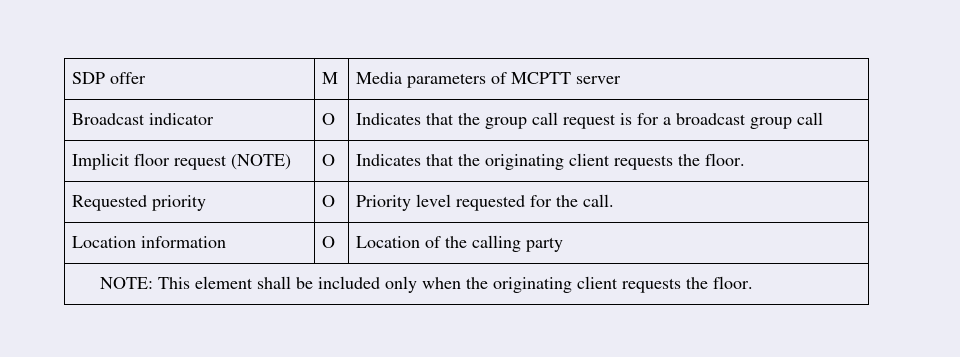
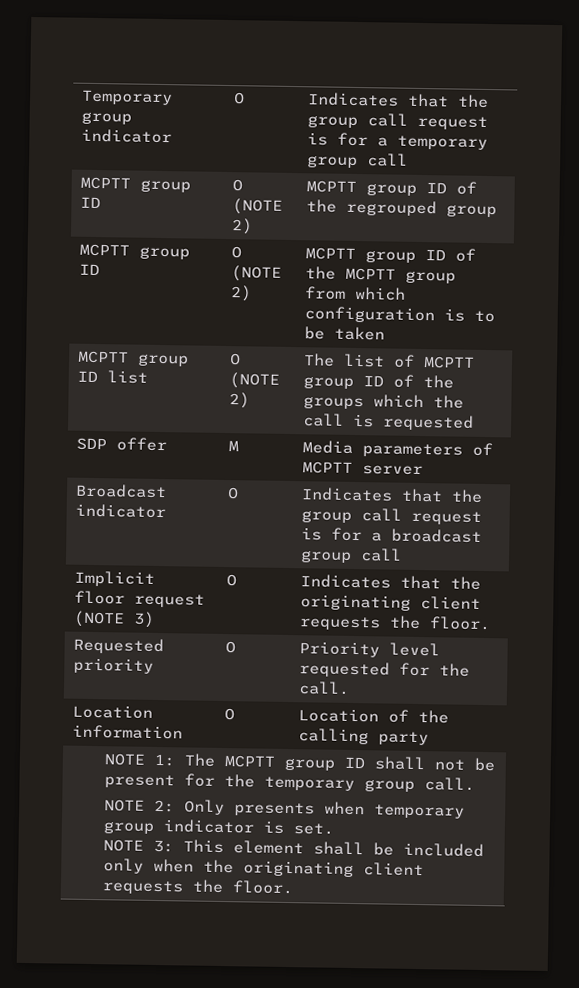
+ Temporary group indicator | O | Indicates that the group call request is for a temporary group call
+ MCPTT group ID | O (NOTE 2) | MCPTT group ID of the regrouped group
+ MCPTT group ID | O (NOTE 2) | MCPTT group ID of the MCPTT group from which configuration is to be taken
+ MCPTT group ID list | O (NOTE 2) | The list of MCPTT group ID of the groups which the call is requested
- Implicit floor request (NOTE) | O | Indicates that the originating client requests the floor.
+ Implicit floor request (NOTE 3) | O | Indicates that the originating client requests the floor.
- NOTE: This element shall be included only when the originating client requests the floor.
+ NOTE 1: The MCPTT group ID shall not be present for the temporary group call.
+ NOTE 2: Only presents when temporary group indicator is set.
+ NOTE 3: This element shall be included only when the originating client requests the floor.

